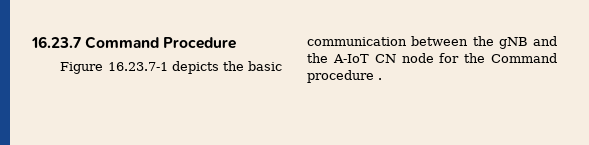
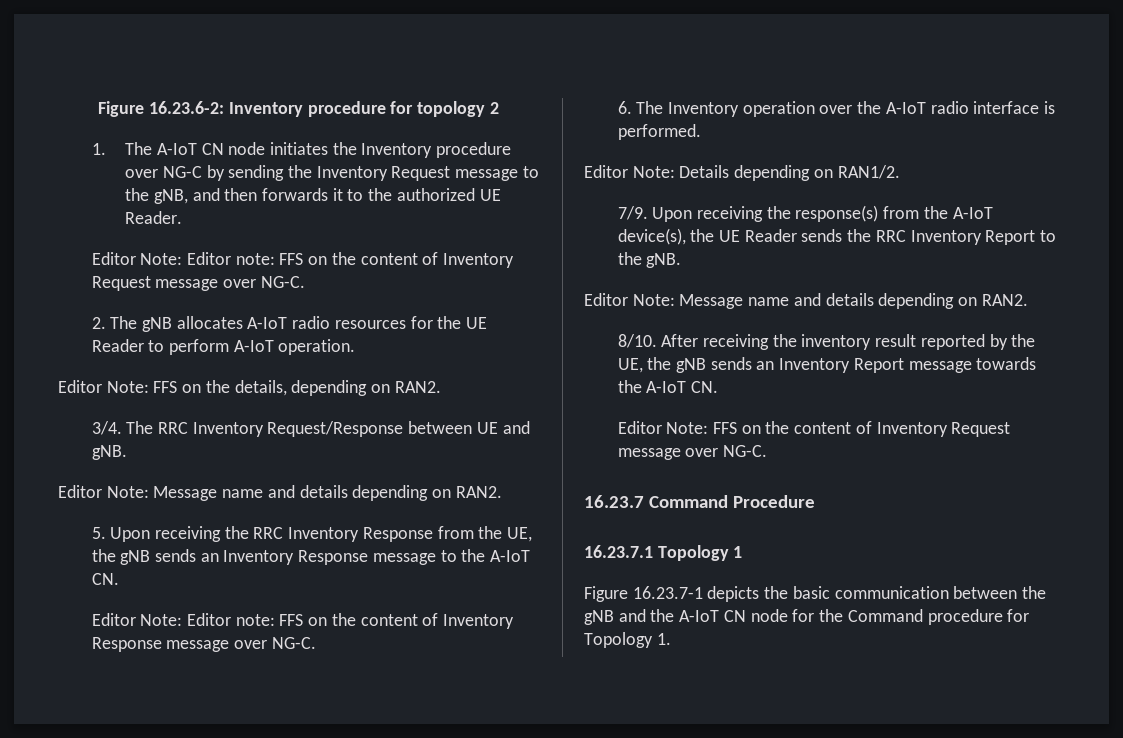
+ Figure 16.23.6-2: Inventory procedure for topology 2
+ 1. The A-IoT CN node initiates the Inventory procedure over NG-C by sending the Inventory Request message to the gNB, and then forwards it to the authorized UE Reader.
+ Editor Note: Editor note: FFS on the content of Inventory Request message over NG-C.
+ 2. The gNB allocates A-IoT radio resources for the UE Reader to perform A-IoT operation.
+ Editor Note: FFS on the details, depending on RAN2.
+ 3/4. The RRC Inventory Request/Response between UE and gNB.
+ Editor Note: Message name and details depending on RAN2.
+ 5. Upon receiving the RRC Inventory Response from the UE, the gNB sends an Inventory Response message to the A-IoT CN.
+ Editor Note: Editor note: FFS on the content of Inventory Response message over NG-C.
+ 6. The Inventory operation over the A-IoT radio interface is performed.
+ Editor Note: Details depending on RAN1/2.
+ 7/9. Upon receiving the response(s) from the A-IoT device(s), the UE Reader sends the RRC Inventory Report to the gNB.
+ Editor Note: Message name and details depending on RAN2.
+ 8/10. After receiving the inventory result reported by the UE, the gNB sends an Inventory Report message towards the A-IoT CN.
+ Editor Note: FFS on the content of Inventory Request message over NG-C.
+ 16.23.7.1 Topology 1
- Figure 16.23.7-1 depicts the basic communication between the gNB and the A-IoT CN node for the Command procedure .
+ Figure 16.23.7-1 depicts the basic communication between the gNB and the A-IoT CN node for the Command procedure for Topology 1.

